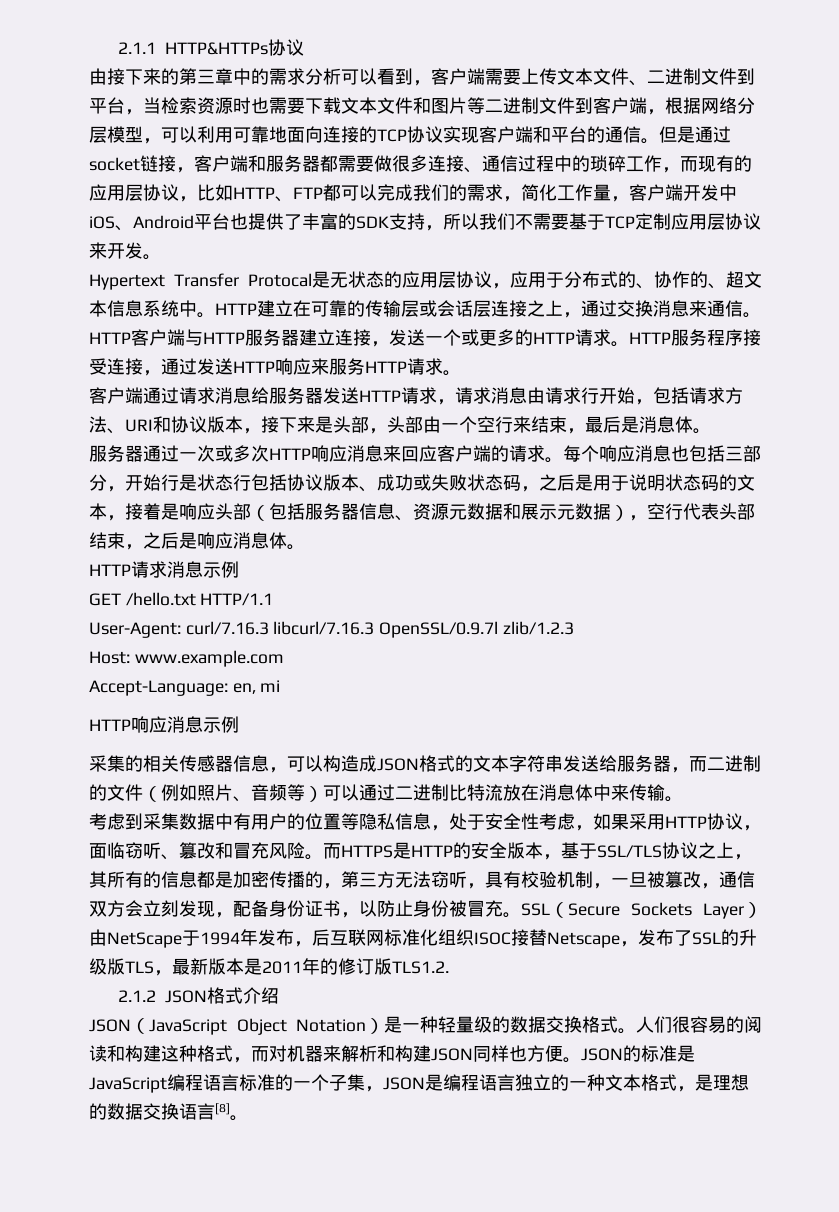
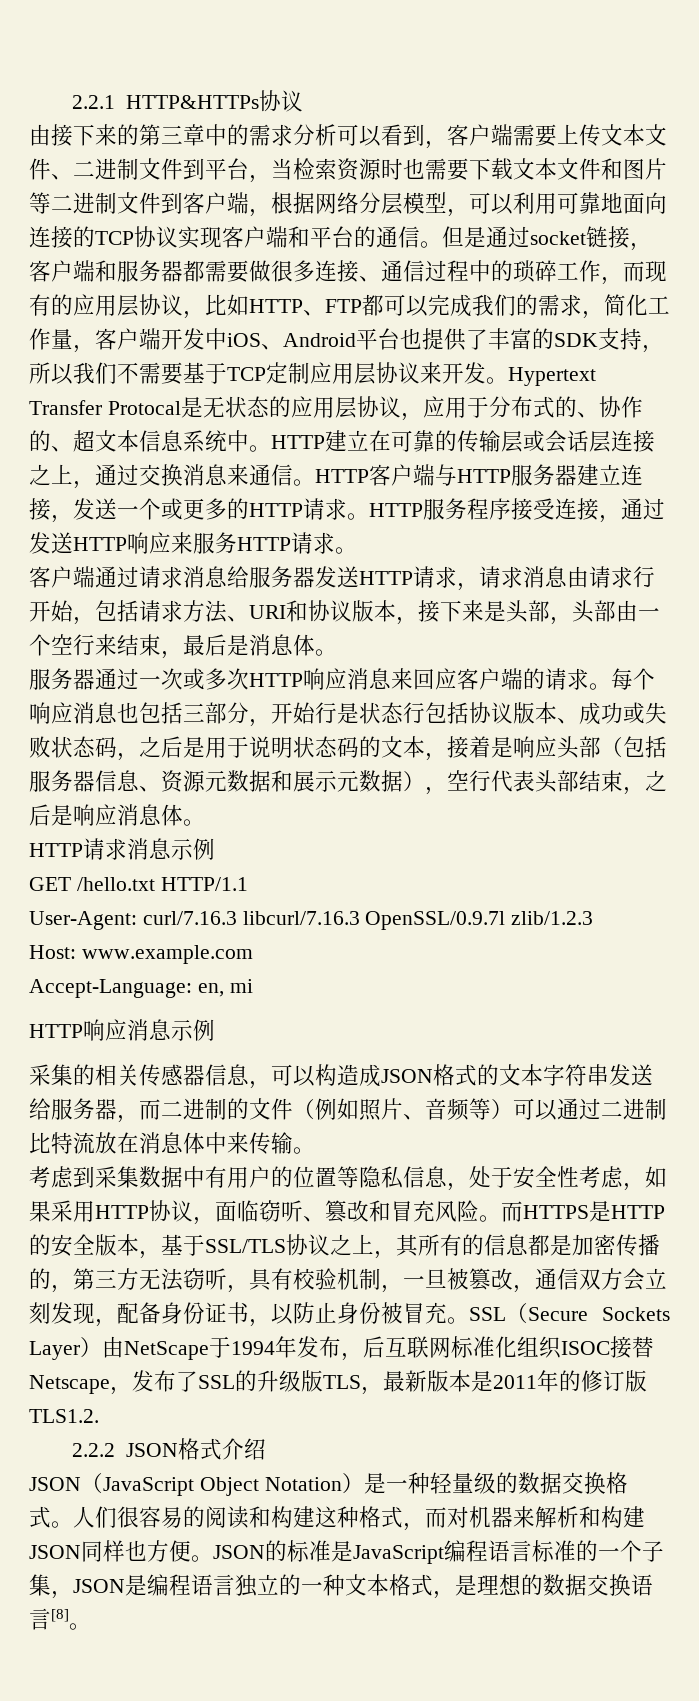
- 2.1.1 HTTP&HTTPs协议
+ 2.2.1 HTTP&HTTPs协议
- 但是通过socket链接，客户端和服务器都需要做很多连接、通信过程中的琐碎工作，而现有的应用层协议，比如HTTP、FTP都可以完成我们的需求，简化工作量，客户端开发中iOS、Android平台也提供了丰富的SDK支持，所以我们不需要基于TCP定制应用层协议来开发。
- Hypertext Transfer Protocal是无状态的应用层协议，应用于分布式的、协作的、超文本信息系统中。
+ 但是通过socket链接，客户端和服务器都需要做很多连接、通信过程中的琐碎工作，而现有的应用层协议，比如HTTP、FTP都可以完成我们的需求，简化工作量，客户端开发中iOS、Android平台也提供了丰富的SDK支持，所以我们不需要基于TCP定制应用层协议来开发。Hypertext Transfer Protocal是无状态的应用层协议，应用于分布式的、协作的、超文本信息系统中。
- 2.1.2 JSON格式介绍
+ 2.2.2 JSON格式介绍

